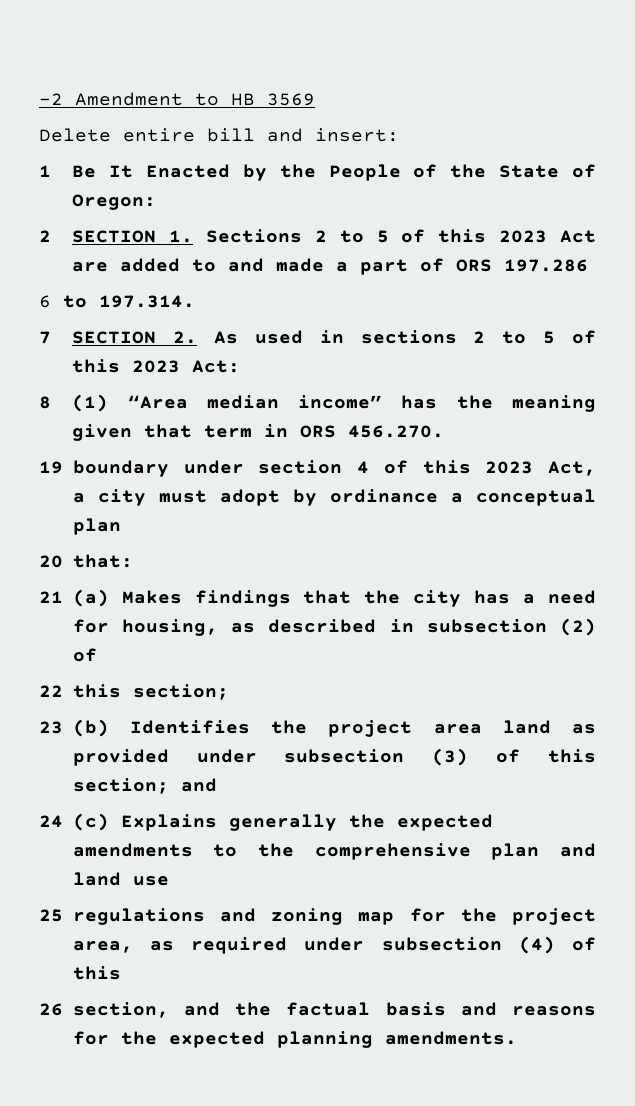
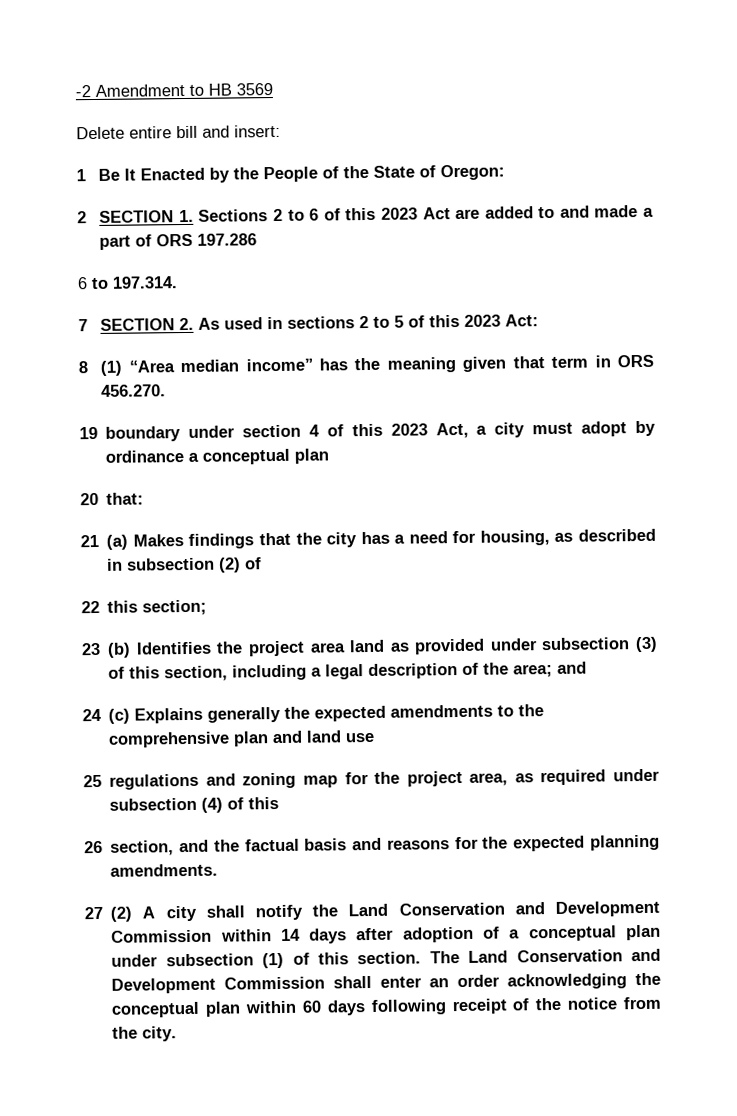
- 2 SECTION 1. Sections 2 to 5 of this 2023 Act are added to and made a part of ORS 197.286
+ 2 SECTION 1. Sections 2 to 6 of this 2023 Act are added to and made a part of ORS 197.286
- 23 (b) Identifies the project area land as provided under subsection (3) of this section; and
+ 23 (b) Identifies the project area land as provided under subsection (3) of this section, including a legal description of the area; and
+ 27 (2) A city shall notify the Land Conservation and Development Commission within 14 days after adoption of a conceptual plan under subsection (1) of this section. The Land Conservation and Development Commission shall enter an order acknowledging the conceptual plan within 60 days following receipt of the notice from the city.

